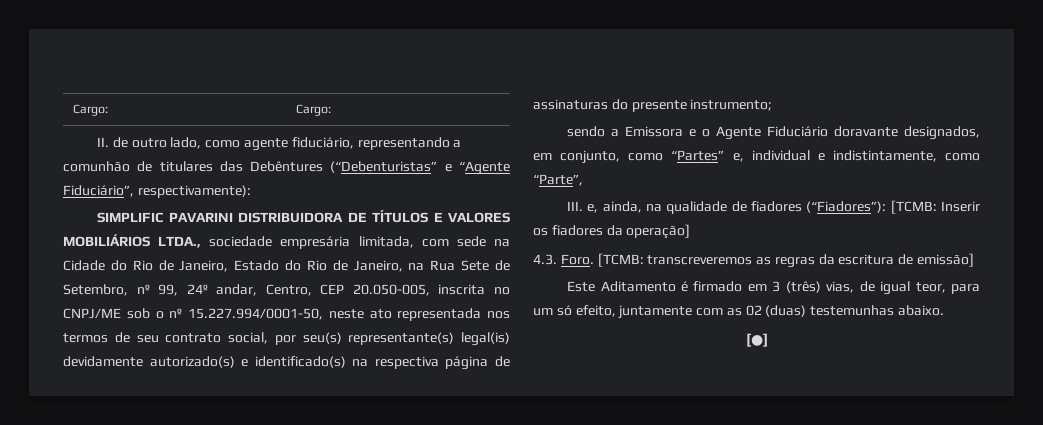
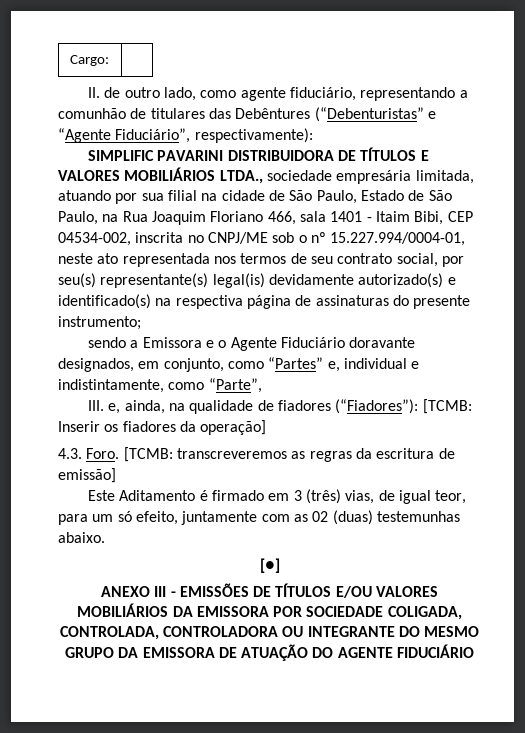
- Cargo: | Cargo:
+ Cargo: |
- SIMPLIFIC PAVARINI DISTRIBUIDORA DE TÍTULOS E VALORES MOBILIÁRIOS LTDA., sociedade empresária limitada, com sede na Cidade do Rio de Janeiro, Estado do Rio de Janeiro, na Rua Sete de Setembro, nº 99, 24º andar, Centro, CEP 20.050-005, inscrita no CNPJ/ME sob o nº 15.227.994/0001-50, neste ato representada nos termos de seu contrato social, por seu(s) representante(s) legal(is) devidamente autorizado(s) e identificado(s) na respectiva página de assinaturas do presente instrumento;
+ SIMPLIFIC PAVARINI DISTRIBUIDORA DE TÍTULOS E VALORES MOBILIÁRIOS LTDA., sociedade empresária limitada, atuando por sua filial na cidade de São Paulo, Estado de São Paulo, na Rua Joaquim Floriano 466, sala 1401 - Itaim Bibi, CEP 04534-002, inscrita no CNPJ/ME sob o nº 15.227.994/0004-01, neste ato representada nos termos de seu contrato social, por seu(s) representante(s) legal(is) devidamente autorizado(s) e identificado(s) na respectiva página de assinaturas do presente instrumento;
+ ANEXO III - EMISSÕES DE TÍTULOS E/OU VALORES MOBILIÁRIOS DA EMISSORA POR SOCIEDADE COLIGADA, CONTROLADA, CONTROLADORA OU INTEGRANTE DO MESMO GRUPO DA EMISSORA DE ATUAÇÃO DO AGENTE FIDUCIÁRIO

